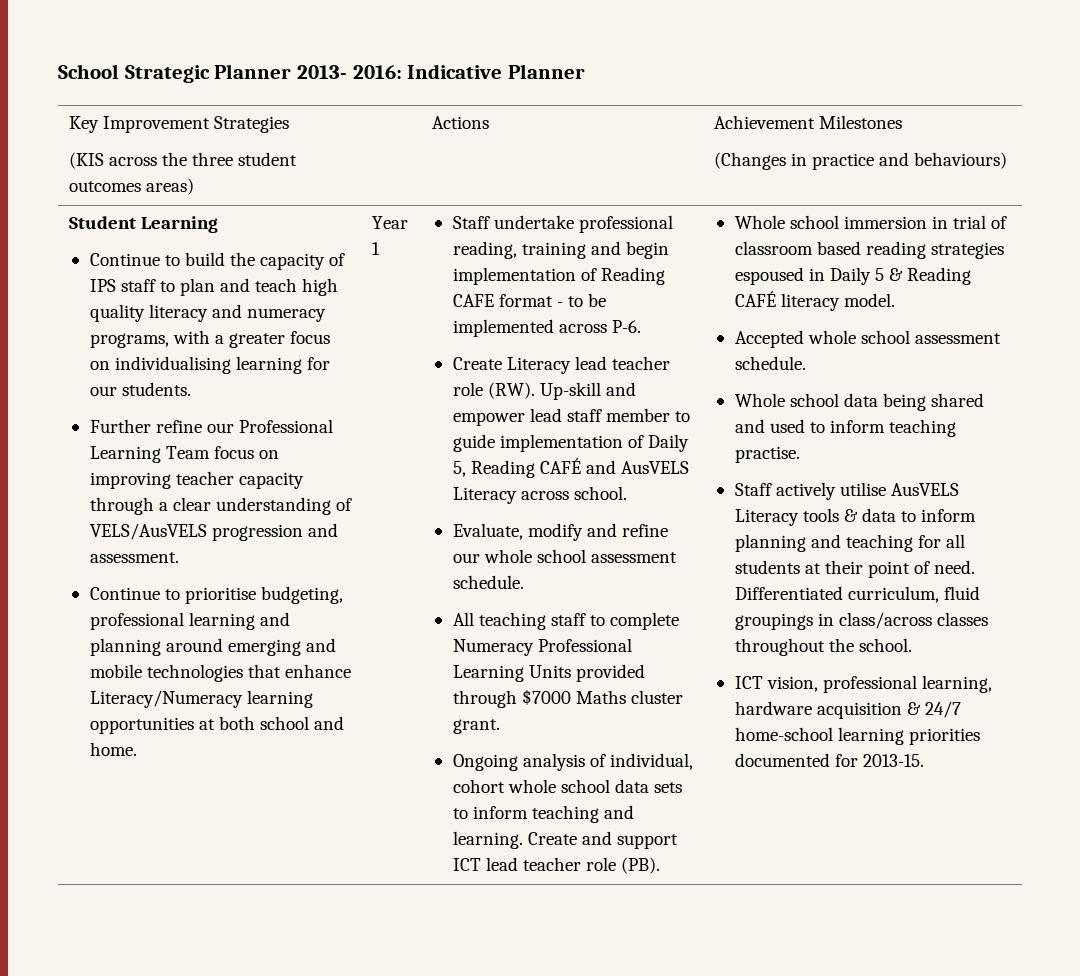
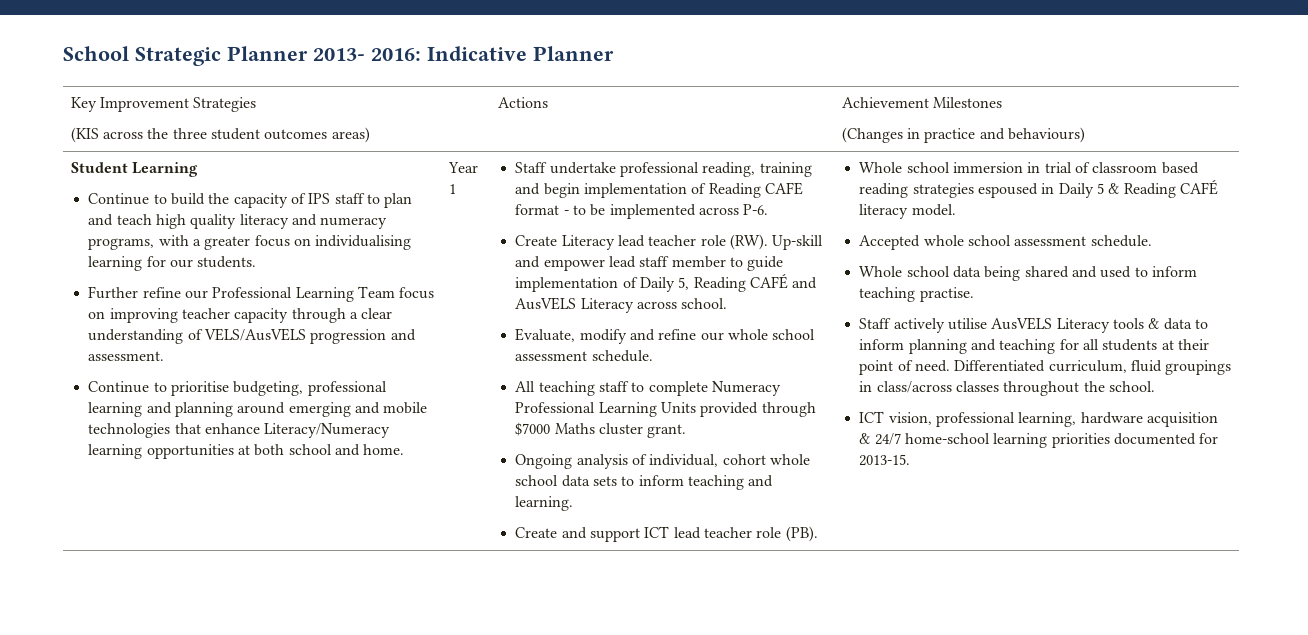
- Ongoing analysis of individual, cohort whole school data sets to inform teaching and learning. Create and support ICT lead teacher role (PB).
+ Ongoing analysis of individual, cohort whole school data sets to inform teaching and learning.
+ Create and support ICT lead teacher role (PB).

